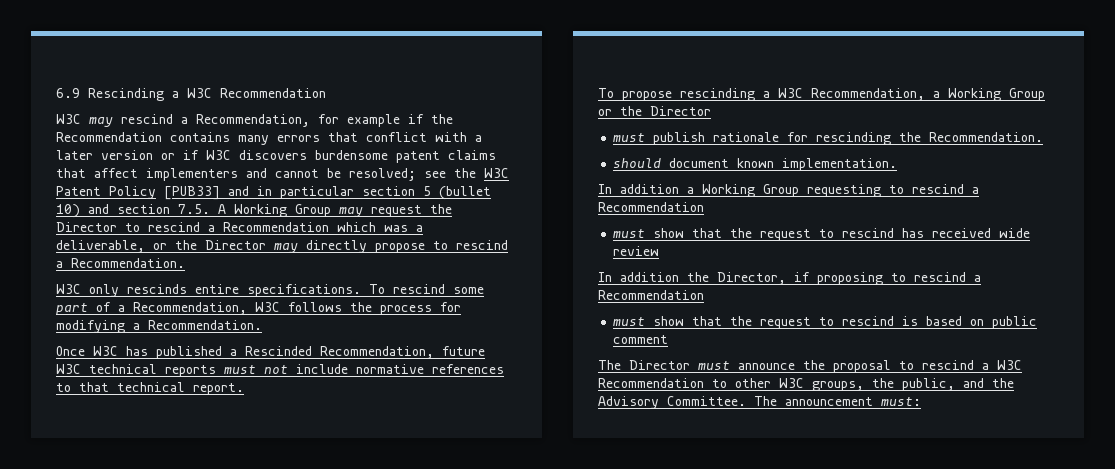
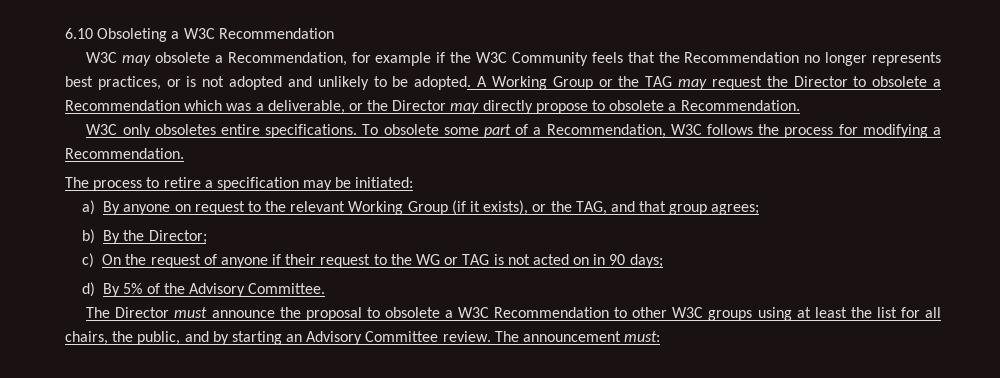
- 6.9 Rescinding a W3C Recommendation
+ 6.10 Obsoleting a W3C Recommendation
- W3C may rescind a Recommendation, for example if the Recommendation contains many errors that conflict with a later version or if W3C discovers burdensome patent claims that affect implementers and cannot be resolved; see the W3C Patent Policy [PUB33] and in particular section 5 (bullet 10) and section 7.5. A Working Group may request the Director to rescind a Recommendation which was a deliverable, or the Director may directly propose to rescind a Recommendation.
+ W3C may obsolete a Recommendation, for example if the W3C Community feels that the Recommendation no longer represents best practices, or is not adopted and unlikely to be adopted. A Working Group or the TAG may request the Director to obsolete a Recommendation which was a deliverable, or the Director may directly propose to obsolete a Recommendation.
- W3C only rescinds entire specifications.
+ W3C only obsoletes entire specifications.
- To rescind some part of a Recommendation, W3C follows the process for modifying a Recommendation.
+ To obsolete some part of a Recommendation, W3C follows the process for modifying a Recommendation.
- Once W3C has published a Rescinded Recommendation, future W3C technical reports must not include normative references to that technical report.
- To propose rescinding a W3C Recommendation, a Working Group or the Director
- must publish rationale for rescinding the Recommendation.
- should document known implementation.
- In addition a Working Group requesting to rescind a Recommendation
- must show that the request to rescind has received wide review
- In addition the Director, if proposing to rescind a Recommendation
- must show that the request to rescind is based on public comment
+ The process to retire a specification may be initiated:
+ a) By anyone on request to the relevant Working Group (if it exists), or the TAG, and that group agrees;
+ b) By the Director;
+ c) On the request of anyone if their request to the WG or TAG is not acted on in 90 days;
+ d) By 5% of the Advisory Committee.
- The Director must announce the proposal to rescind a W3C Recommendation to other W3C groups, the public, and the Advisory Committee.
+ The Director must announce the proposal to obsolete a W3C Recommendation to other W3C groups using at least the list for all chairs, the public, and by starting an Advisory Committee review.

